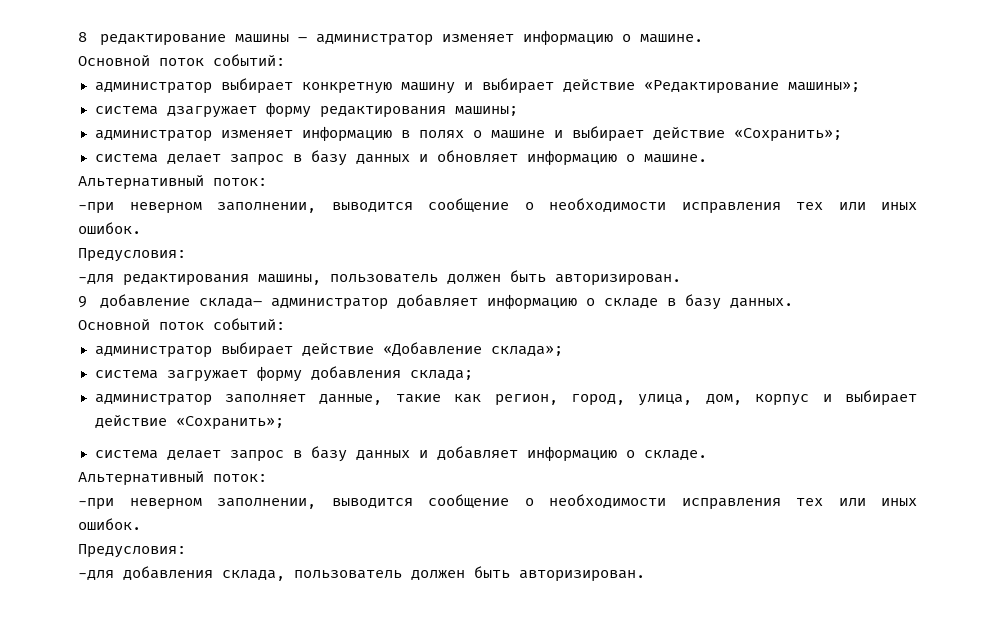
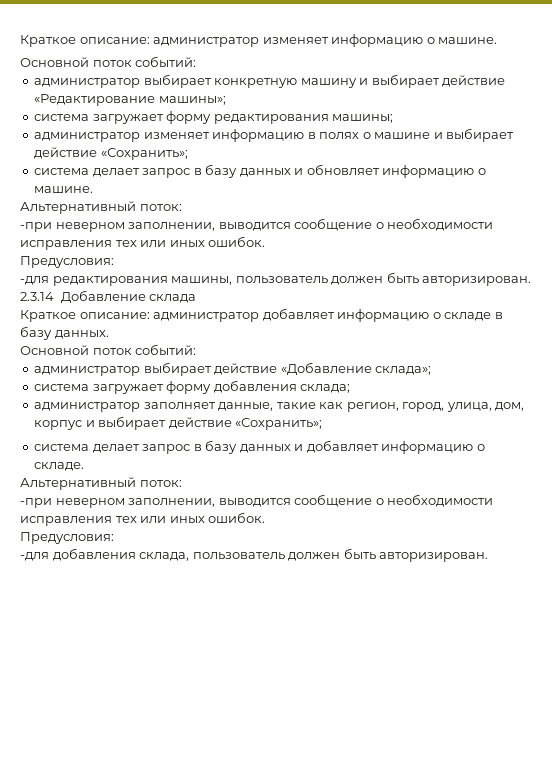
- 8 редактирование машины – администратор изменяет информацию о машине.
+ Краткое описание: администратор изменяет информацию о машине.
- система дзагружает форму редактирования машины;
+ система загружает форму редактирования машины;
- 9 добавление склада– администратор добавляет информацию о складе в базу данных.
+ 2.3.14 Добавление склада
+ Краткое описание: администратор добавляет информацию о складе в базу данных.

